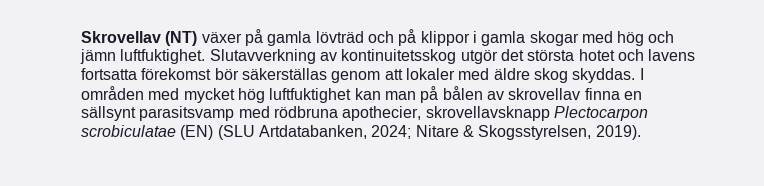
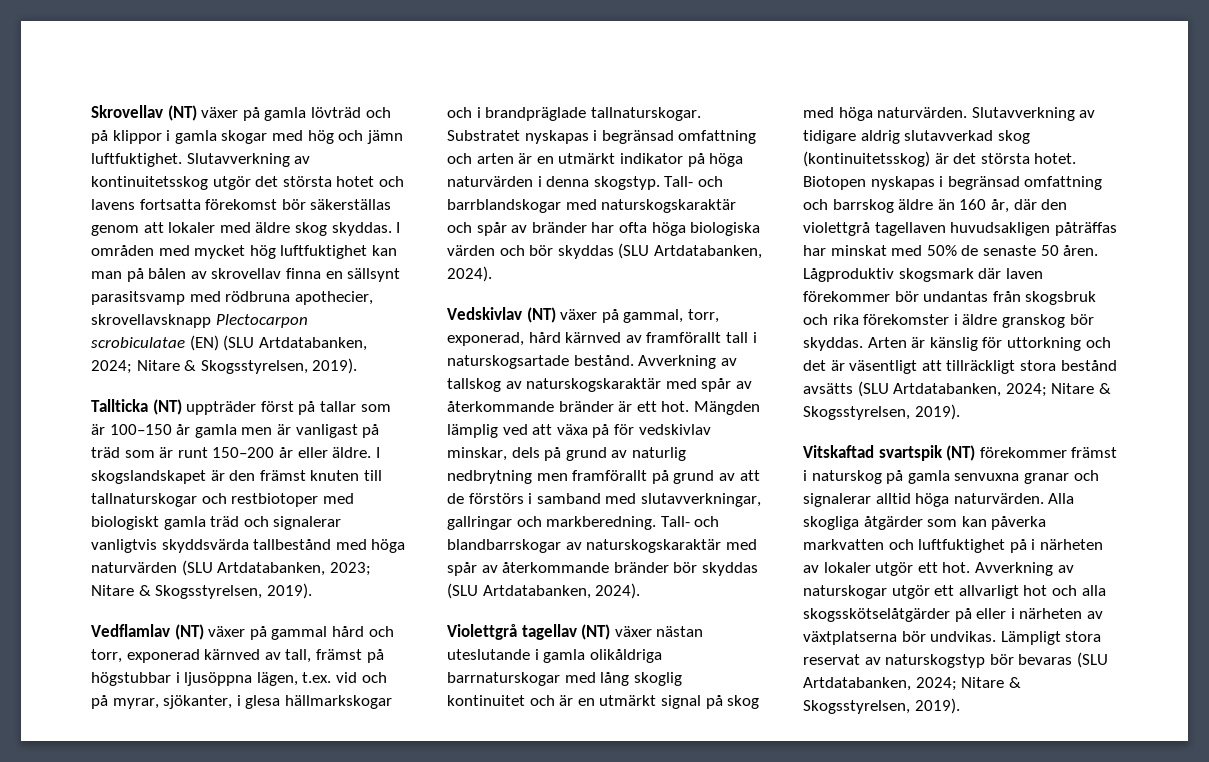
+ Tallticka (NT) uppträder först på tallar som är 100–150 år gamla men är vanligast på träd som är runt 150–200 år eller äldre. I skogslandskapet är den främst knuten till tallnaturskogar och restbiotoper med biologiskt gamla träd och signalerar vanligtvis skyddsvärda tallbestånd med höga naturvärden (SLU Artdatabanken, 2023; Nitare & Skogsstyrelsen, 2019).
+ Vedflamlav (NT) växer på gammal hård och torr, exponerad kärnved av tall, främst på högstubbar i ljusöppna lägen, t.ex. vid och på myrar, sjökanter, i glesa hällmarkskogar och i brandpräglade tallnaturskogar. Substratet nyskapas i begränsad omfattning och arten är en utmärkt indikator på höga naturvärden i denna skogstyp. Tall- och barrblandskogar med naturskogskaraktär och spår av bränder har ofta höga biologiska värden och bör skyddas (SLU Artdatabanken, 2024).
+ Vedskivlav (NT) växer på gammal, torr, exponerad, hård kärnved av framförallt tall i naturskogsartade bestånd. Avverkning av tallskog av naturskogskaraktär med spår av återkommande bränder är ett hot. Mängden lämplig ved att växa på för vedskivlav minskar, dels på grund av naturlig nedbrytning men framförallt på grund av att de förstörs i samband med slutavverkningar, gallringar och markberedning. Tall- och blandbarrskogar av naturskogskaraktär med spår av återkommande bränder bör skyddas (SLU Artdatabanken, 2024).
+ Violettgrå tagellav (NT) växer nästan uteslutande i gamla olikåldriga barrnaturskogar med lång skoglig kontinuitet och är en utmärkt signal på skog med höga naturvärden. Slutavverkning av tidigare aldrig slutavverkad skog (kontinuitetsskog) är det största hotet. Biotopen nyskapas i begränsad omfattning och barrskog äldre än 160 år, där den violettgrå tagellaven huvudsakligen påträffas har minskat med 50% de senaste 50 åren. Lågproduktiv skogsmark där laven förekommer bör undantas från skogsbruk och rika förekomster i äldre granskog bör skyddas. Arten är känslig för uttorkning och det är väsentligt att tillräckligt stora bestånd avsätts (SLU Artdatabanken, 2024; Nitare & Skogsstyrelsen, 2019).
+ Vitskaftad svartspik (NT) förekommer främst i naturskog på gamla senvuxna granar och signalerar alltid höga naturvärden. Alla skogliga åtgärder som kan påverka markvatten och luftfuktighet på i närheten av lokaler utgör ett hot. Avverkning av naturskogar utgör ett allvarligt hot och alla skogsskötselåtgärder på eller i närheten av växtplatserna bör undvikas. Lämpligt stora reservat av naturskogstyp bör bevaras (SLU Artdatabanken, 2024; Nitare & Skogsstyrelsen, 2019).

